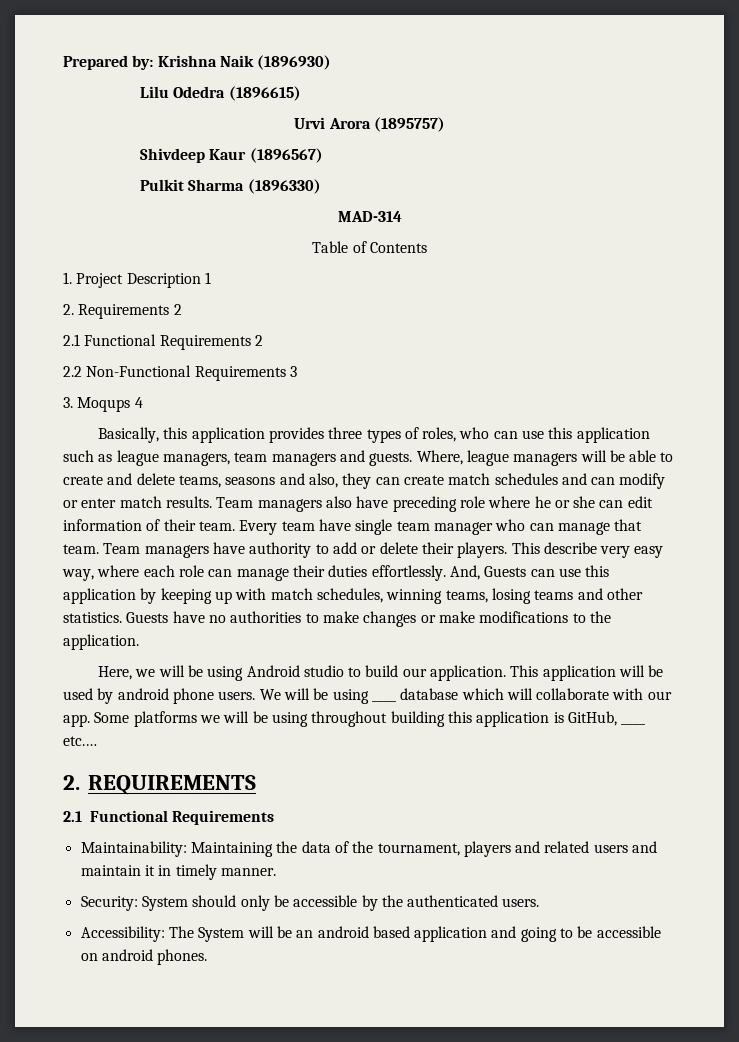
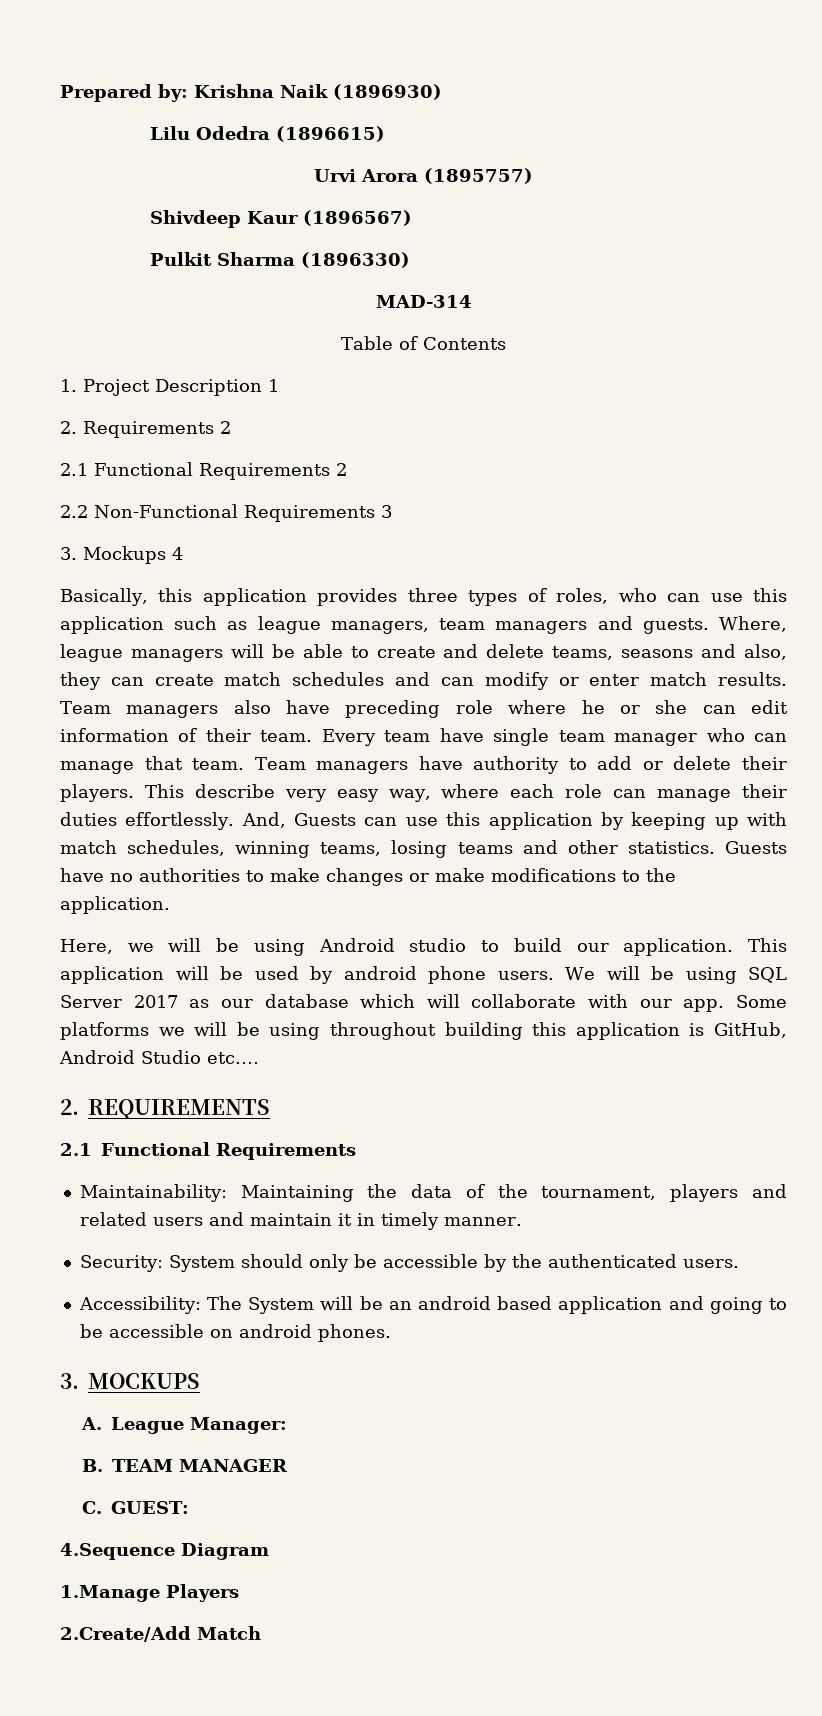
- 3. Moqups 4
+ 3. Mockups 4
- We will be using ____ database which will collaborate with our app.
+ We will be using SQL Server 2017 as our database which will collaborate with our app.
- Some platforms we will be using throughout building this application is GitHub, ____ etc.…
+ Some platforms we will be using throughout building this application is GitHub, Android Studio etc.…
+ 3. MOCKUPS
+ A. League Manager:
+ B. TEAM MANAGER
+ C. GUEST:
+ 4.Sequence Diagram
+ 1.Manage Players
+ 2.Create/Add Match

